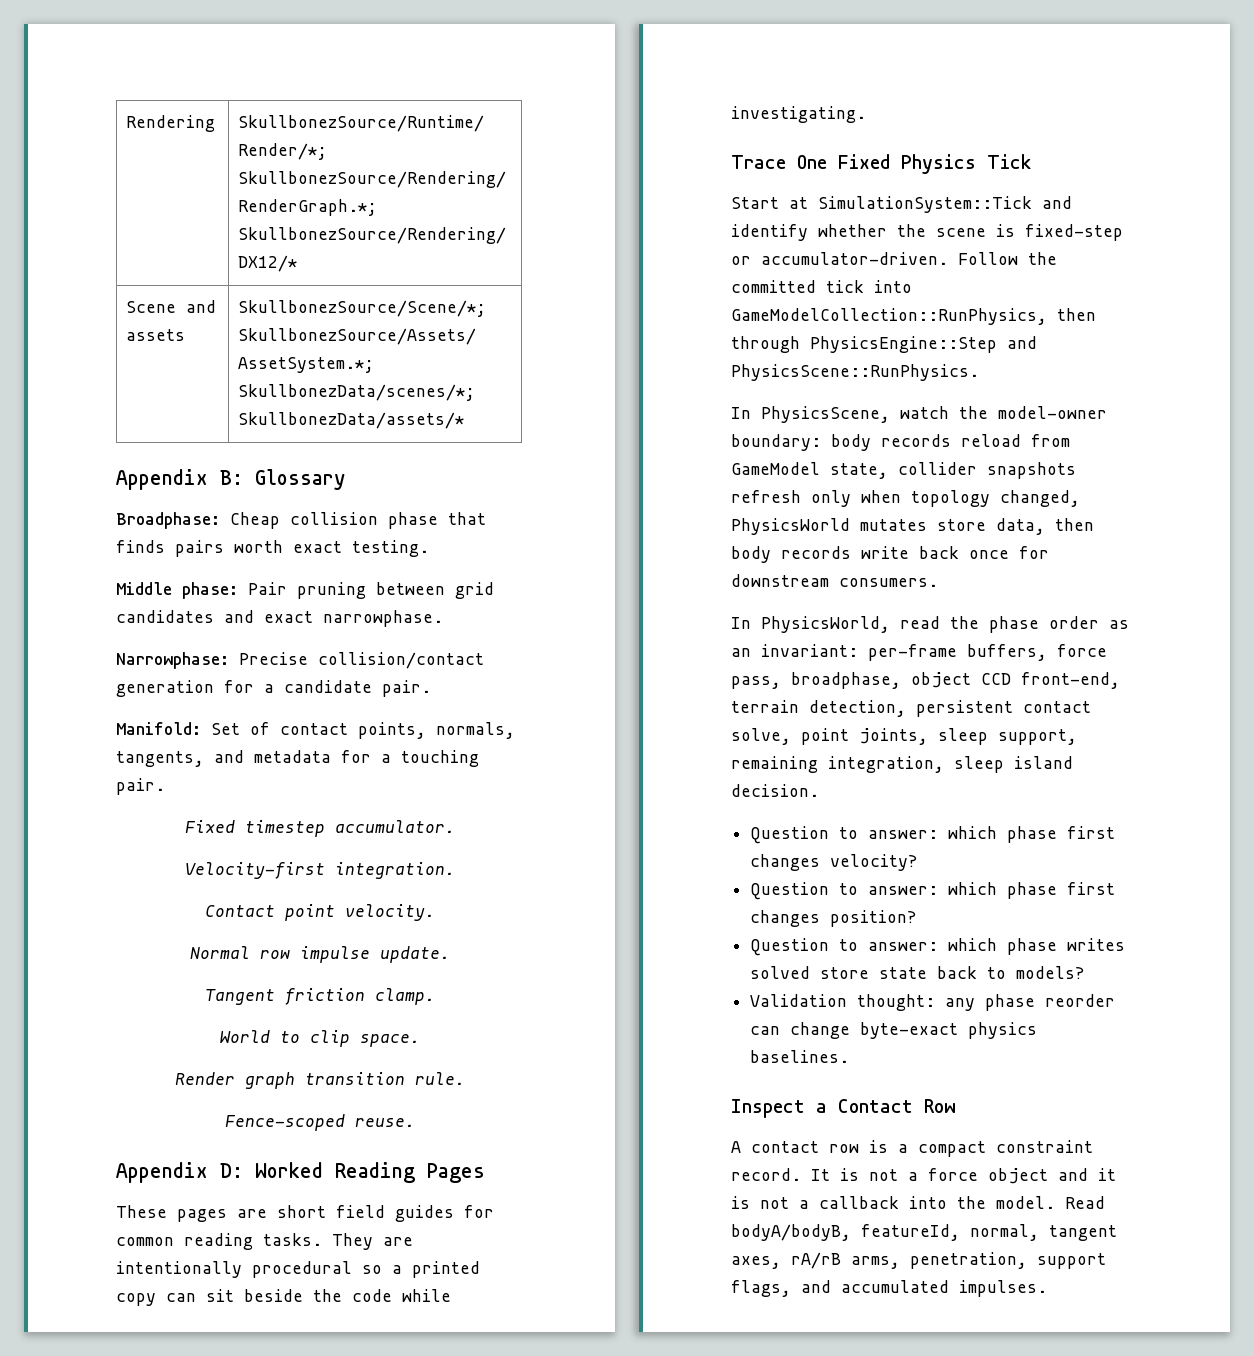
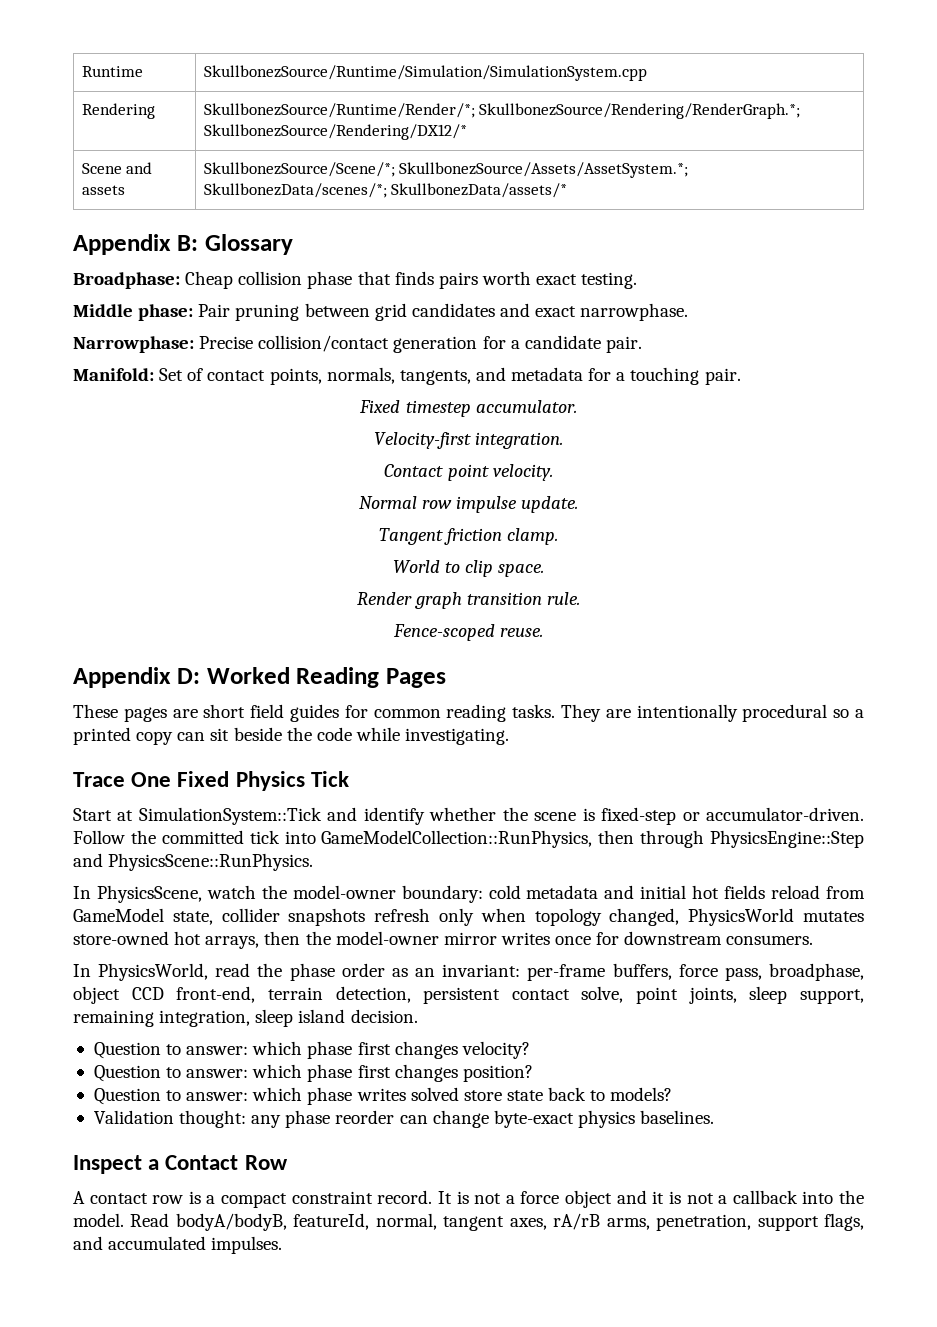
+ Runtime | SkullbonezSource/Runtime/Simulation/SimulationSystem.cpp
- In PhysicsScene, watch the model-owner boundary: body records reload from GameModel state, collider snapshots refresh only when topology changed, PhysicsWorld mutates store data, then body records write back once for downstream consumers.
+ In PhysicsScene, watch the model-owner boundary: cold metadata and initial hot fields reload from GameModel state, collider snapshots refresh only when topology changed, PhysicsWorld mutates store-owned hot arrays, then the model-owner mirror writes once for downstream consumers.

